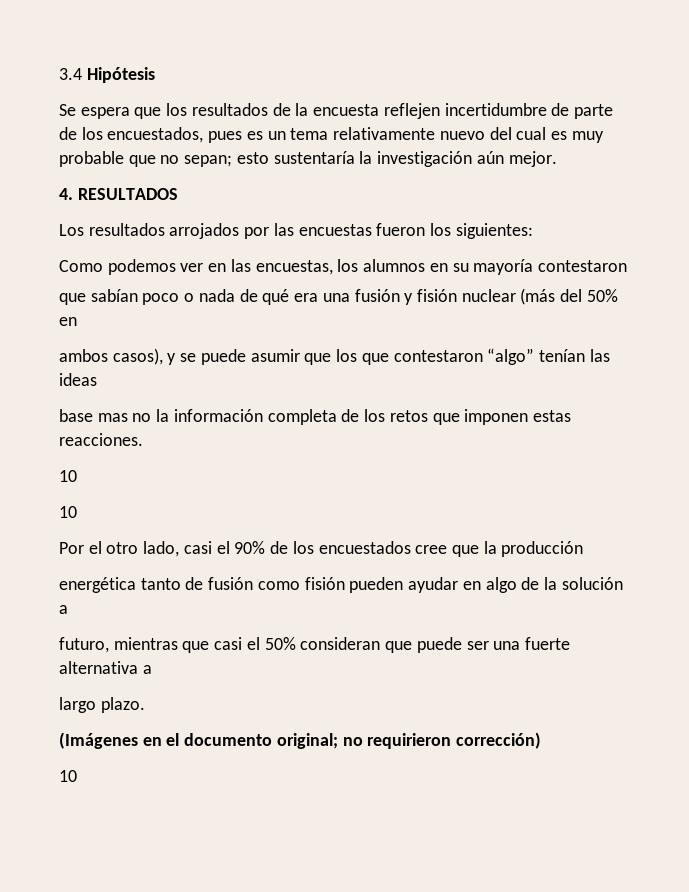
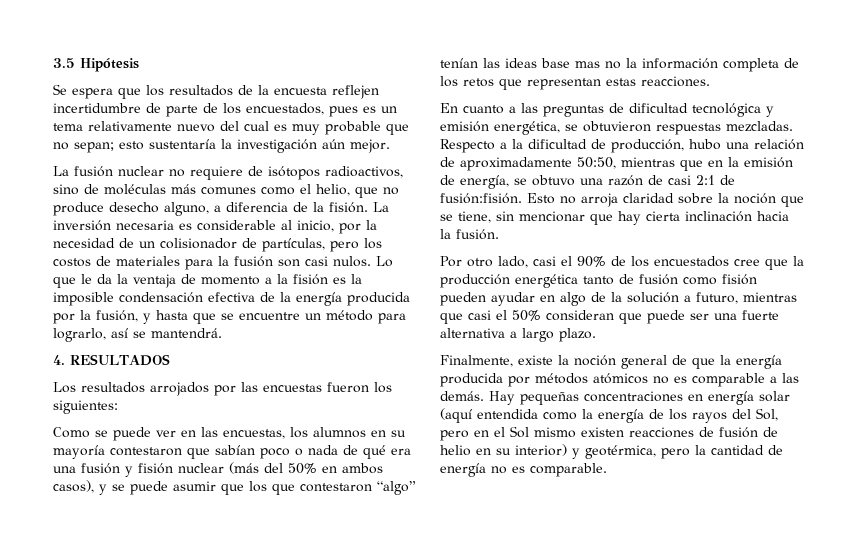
- 3.4 Hipótesis
+ 3.5 Hipótesis
+ La fusión nuclear no requiere de isótopos radioactivos, sino de moléculas más comunes como el helio, que no produce desecho alguno, a diferencia de la fisión. La inversión necesaria es considerable al inicio, por la necesidad de un colisionador de partículas, pero los costos de materiales para la fusión son casi nulos. Lo que le da la ventaja de momento a la fisión es la imposible condensación efectiva de la energía producida por la fusión, y hasta que se encuentre un método para lograrlo, así se mantendrá.
- Como podemos ver en las encuestas, los alumnos en su mayoría contestaron
- que sabían poco o nada de qué era una fusión y fisión nuclear (más del 50% en
- ambos casos), y se puede asumir que los que contestaron “algo” tenían las ideas
- base mas no la información completa de los retos que imponen estas reacciones.
- 10
- 10
+ Como se puede ver en las encuestas, los alumnos en su mayoría contestaron que sabían poco o nada de qué era una fusión y fisión nuclear (más del 50% en ambos casos), y se puede asumir que los que contestaron “algo” tenían las ideas base mas no la información completa de los retos que representan estas reacciones.
+ En cuanto a las preguntas de dificultad tecnológica y emisión energética, se obtuvieron respuestas mezcladas. Respecto a la dificultad de producción, hubo una relación de aproximadamente 50:50, mientras que en la emisión de energía, se obtuvo una razón de casi 2:1 de fusión:fisión. Esto no arroja claridad sobre la noción que se tiene, sin mencionar que hay cierta inclinación hacia la fusión.
- Por el otro lado, casi el 90% de los encuestados cree que la producción
- energética tanto de fusión como fisión pueden ayudar en algo de la solución a
- futuro, mientras que casi el 50% consideran que puede ser una fuerte alternativa a
- largo plazo.
+ Por otro lado, casi el 90% de los encuestados cree que la producción energética tanto de fusión como fisión pueden ayudar en algo de la solución a futuro, mientras que casi el 50% consideran que puede ser una fuerte alternativa a largo plazo.
- (Imágenes en el documento original; no requirieron corrección)
- 10
+ Finalmente, existe la noción general de que la energía producida por métodos atómicos no es comparable a las demás. Hay pequeñas concentraciones en energía solar (aquí entendida como la energía de los rayos del Sol, pero en el Sol mismo existen reacciones de fusión de helio en su interior) y geotérmica, pero la cantidad de energía no es comparable.

